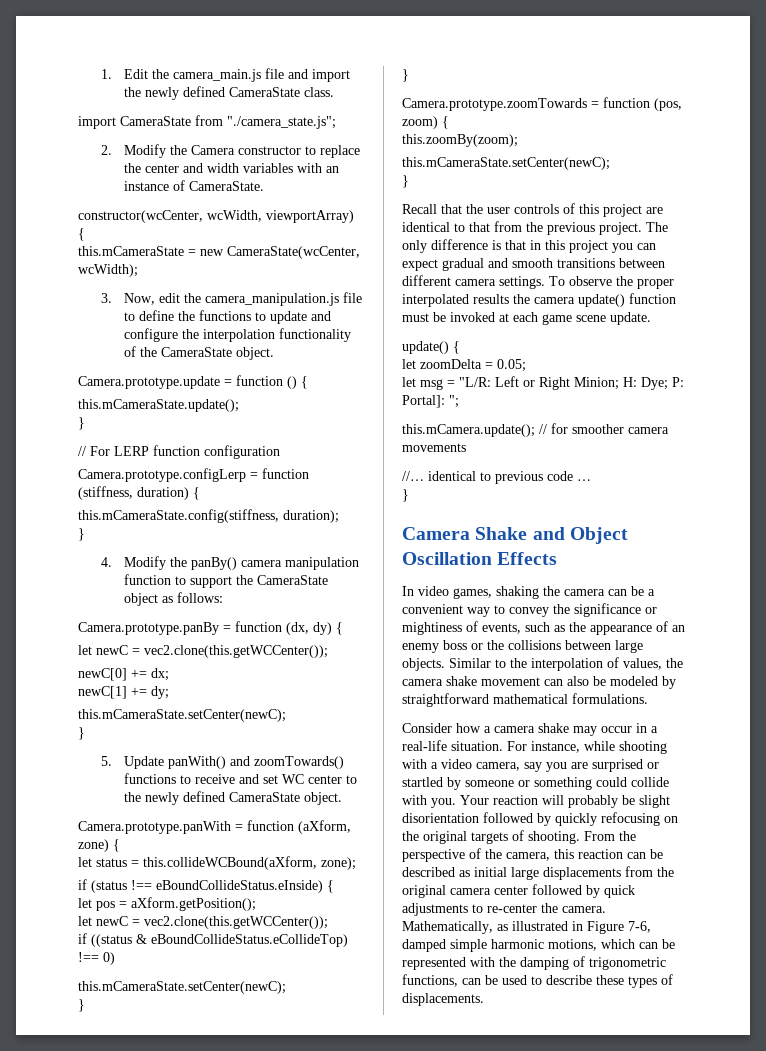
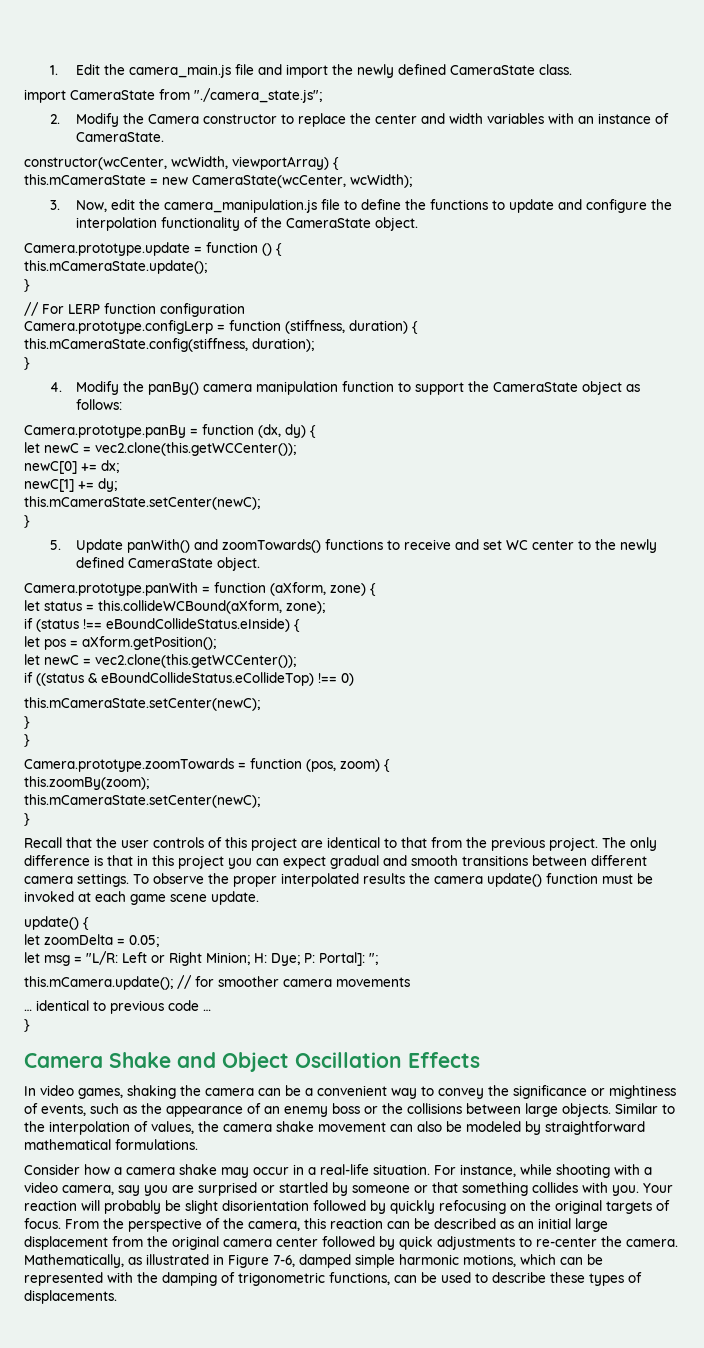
- //… identical to previous code …
+ … identical to previous code …
- For instance, while shooting with a video camera, say you are surprised or startled by someone or something could collide with you.
+ For instance, while shooting with a video camera, say you are surprised or startled by someone or that something collides with you.
- Your reaction will probably be slight disorientation followed by quickly refocusing on the original targets of shooting.
+ Your reaction will probably be slight disorientation followed by quickly refocusing on the original targets of focus.
- From the perspective of the camera, this reaction can be described as initial large displacements from the original camera center followed by quick adjustments to re-center the camera.
+ From the perspective of the camera, this reaction can be described as an initial large displacement from the original camera center followed by quick adjustments to re-center the camera.

